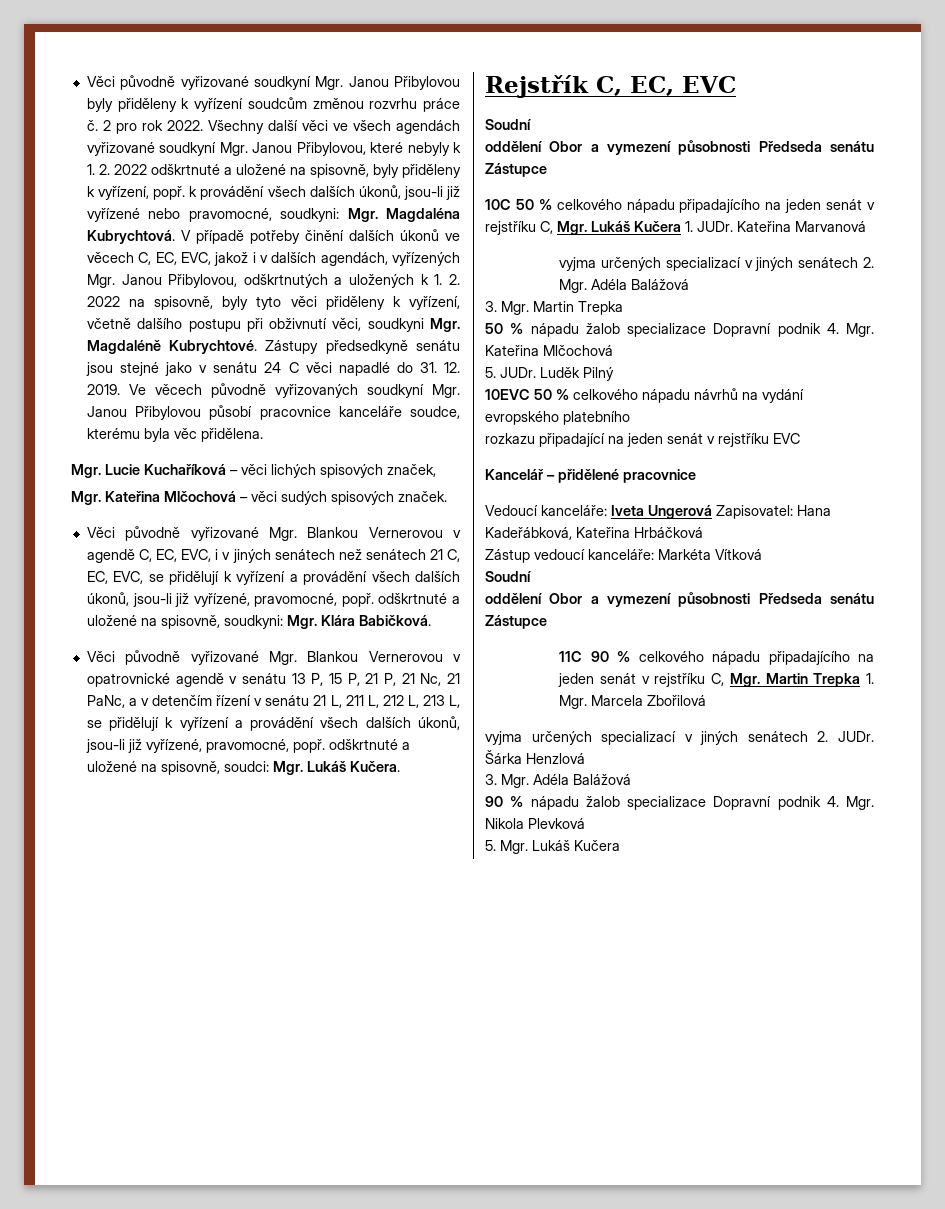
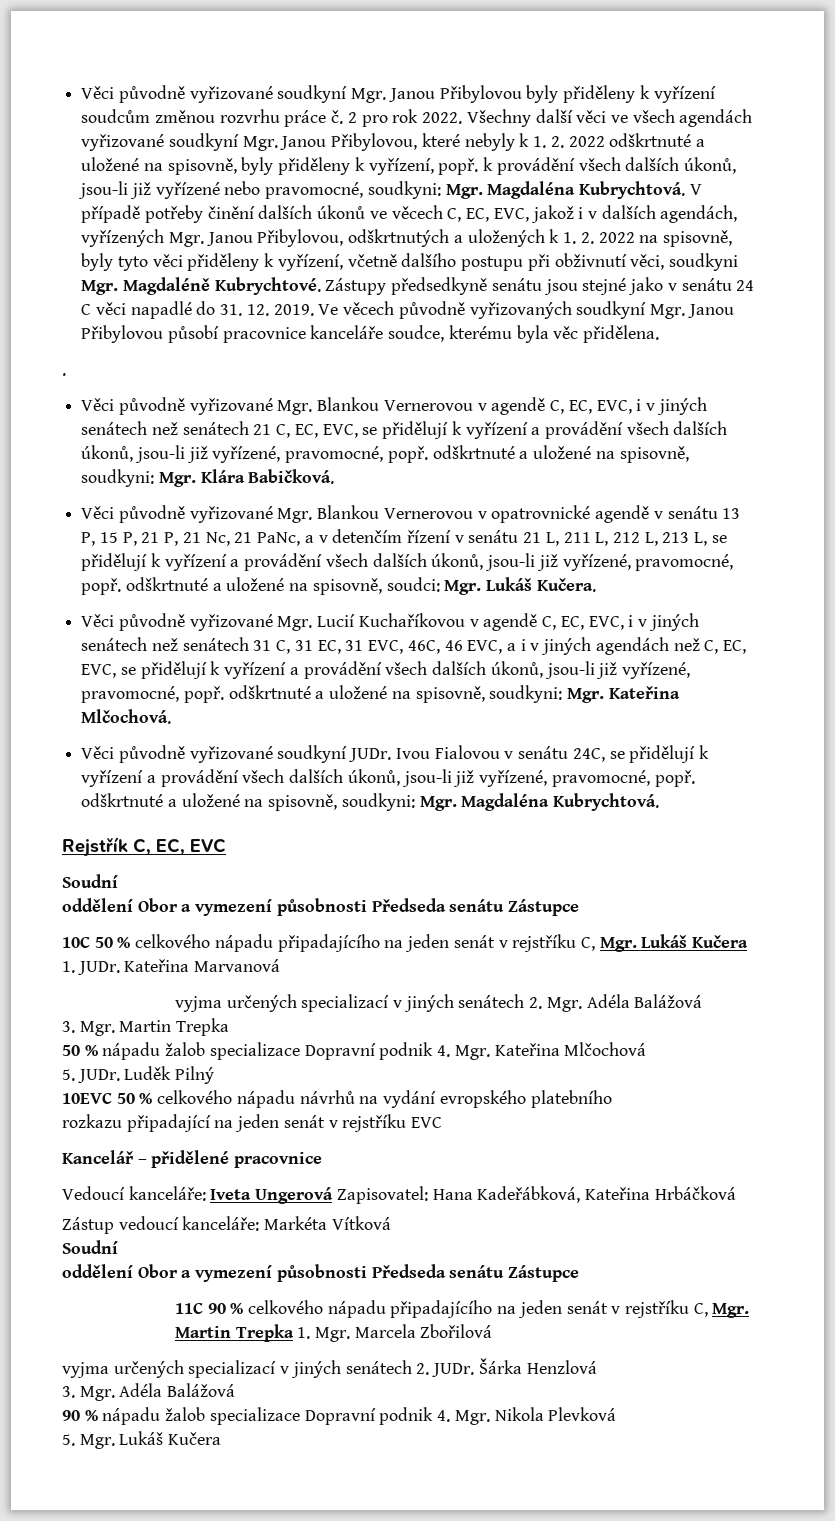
- Mgr. Lucie Kuchaříková – věci lichých spisových značek,
- Mgr. Kateřina Mlčochová – věci sudých spisových značek.
+ .
+ Věci původně vyřizované Mgr. Lucií Kuchaříkovou v agendě C, EC, EVC, i v jiných senátech než senátech 31 C, 31 EC, 31 EVC, 46C, 46 EVC, a i v jiných agendách než C, EC, EVC, se přidělují k vyřízení a provádění všech dalších úkonů, jsou-li již vyřízené, pravomocné, popř. odškrtnuté a uložené na spisovně, soudkyni: Mgr. Kateřina Mlčochová.
+ Věci původně vyřizované soudkyní JUDr. Ivou Fialovou v senátu 24C, se přidělují k vyřízení a provádění všech dalších úkonů, jsou-li již vyřízené, pravomocné, popř. odškrtnuté a uložené na spisovně, soudkyni: Mgr. Magdaléna Kubrychtová.

